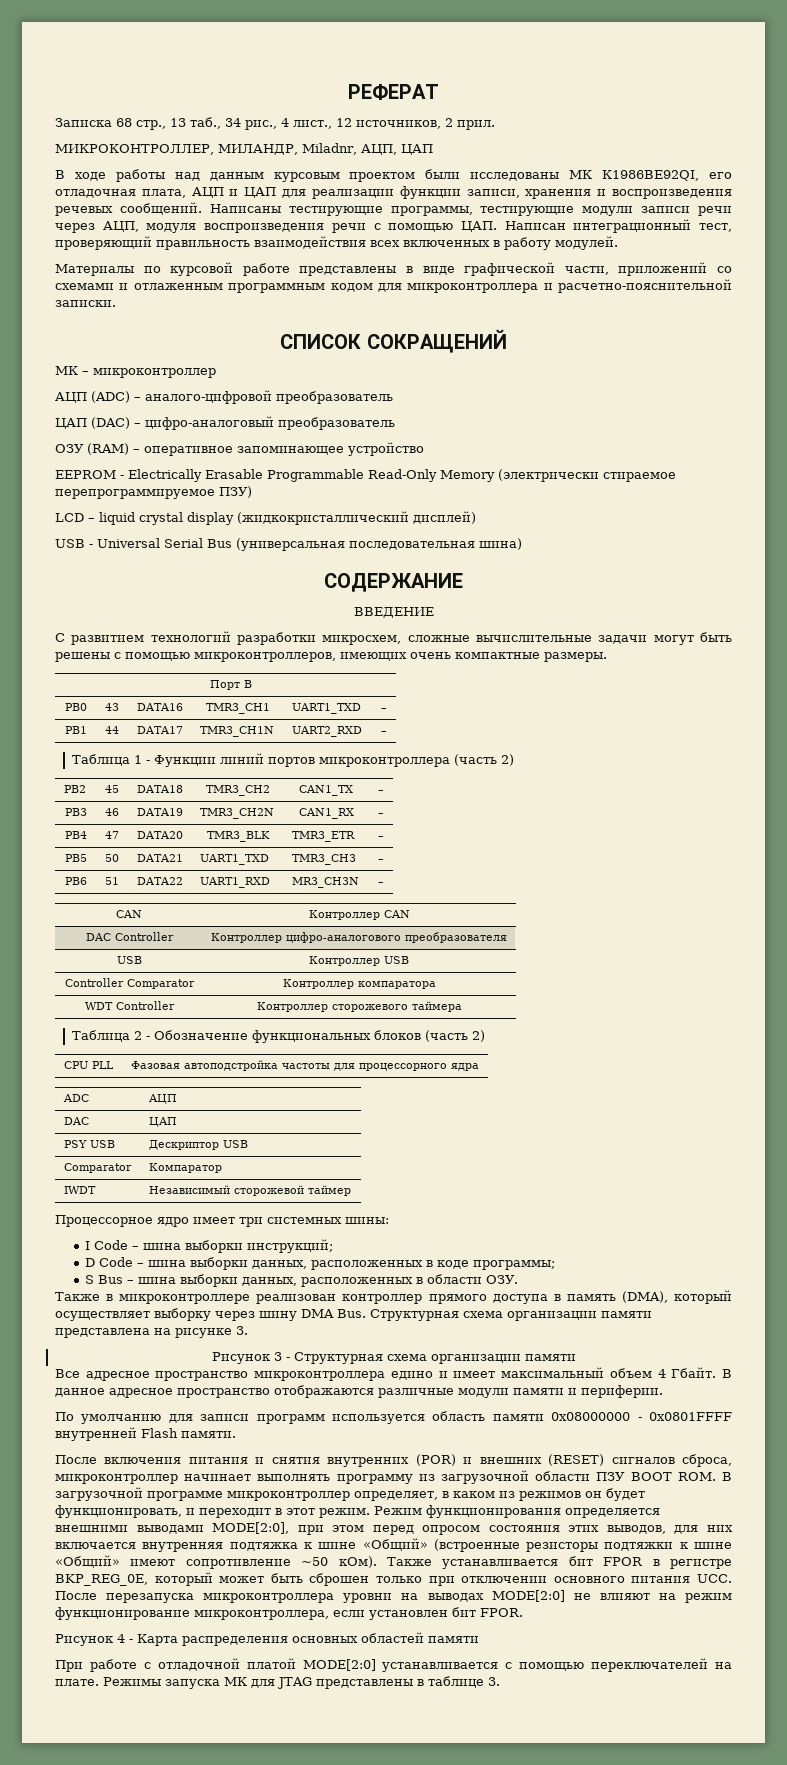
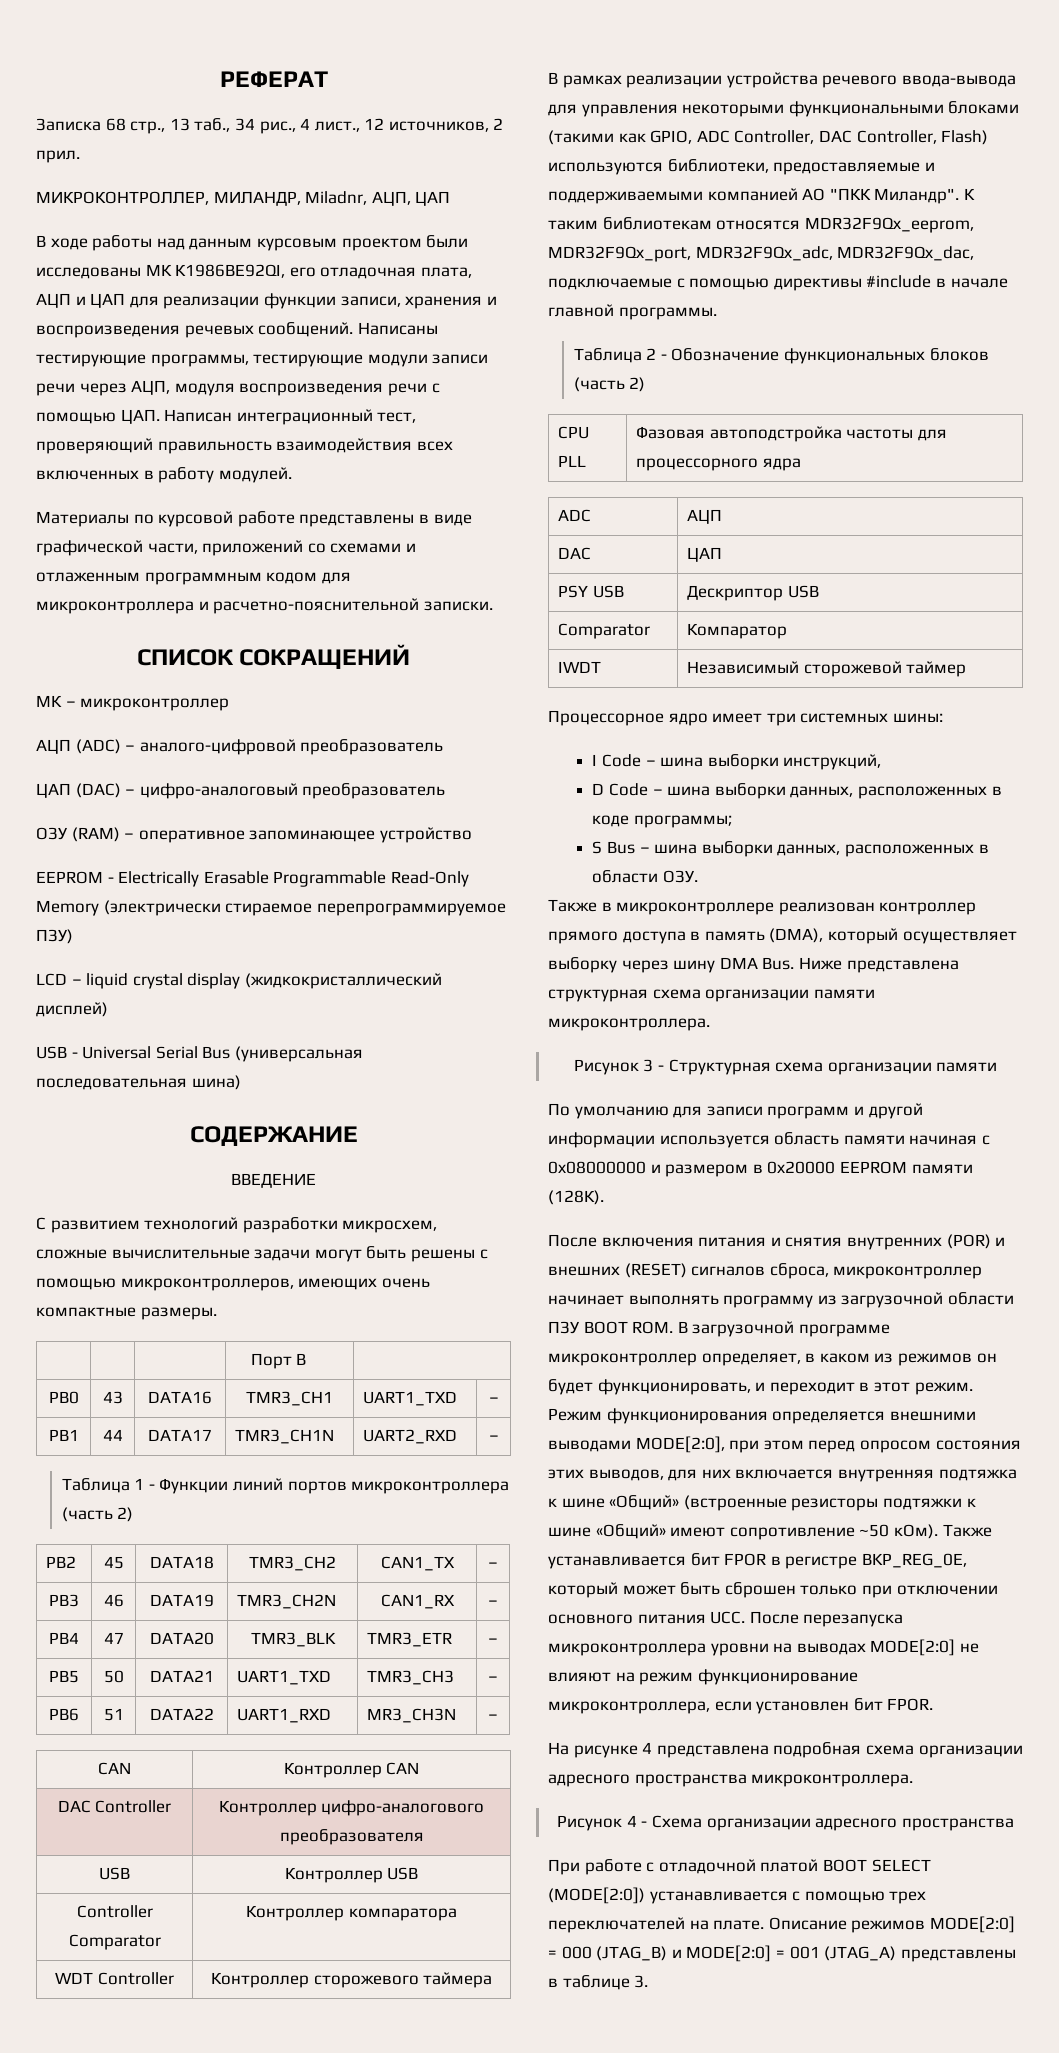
+ В рамках реализации устройства речевого ввода-вывода для управления некоторыми функциональными блоками (такими как GPIO, ADC Controller, DAC Controller, Flash) используются библиотеки, предоставляемые и поддерживаемыми компанией АО "ПКК Миландр". К таким библиотекам относятся MDR32F9Qx_eeprom, MDR32F9Qx_port, MDR32F9Qx_adc, MDR32F9Qx_dac, подключаемые с помощью директивы #include в начале главной программы.
- I Code – шина выборки инструкций;
+ I Code – шина выборки инструкций,
- Также в микроконтроллере реализован контроллер прямого доступа в память (DMA), который осуществляет выборку через шину DMA Bus. Структурная схема организации памяти представлена на рисунке 3.
+ Также в микроконтроллере реализован контроллер прямого доступа в память (DMA), который осуществляет выборку через шину DMA Bus. Ниже представлена структурная схема организации памяти микроконтроллера.
- Все адресное пространство микроконтроллера едино и имеет максимальный объем 4 Гбайт. В данное адресное пространство отображаются различные модули памяти и периферии.
- По умолчанию для записи программ используется область памяти 0x08000000 - 0x0801FFFF внутренней Flash памяти.
+ По умолчанию для записи программ и другой информации используется область памяти начиная с 0x08000000 и размером в 0x20000 EEPROM памяти (128К).
- Рисунок 4 - Карта распределения основных областей памяти
+ На рисунке 4 представлена подробная схема организации адресного пространства микроконтроллера.
+ Рисунок 4 - Схема организации адресного пространства
- При работе с отладочной платой MODE[2:0] устанавливается с помощью переключателей на плате.
+ При работе с отладочной платой BOOT SELECT (MODE[2:0]) устанавливается с помощью трех переключателей на плате.
- Режимы запуска МК для JTAG представлены в таблице 3.
+ Описание режимов MODE[2:0] = 000 (JTAG_B) и MODE[2:0] = 001 (JTAG_A) представлены в таблице 3.

